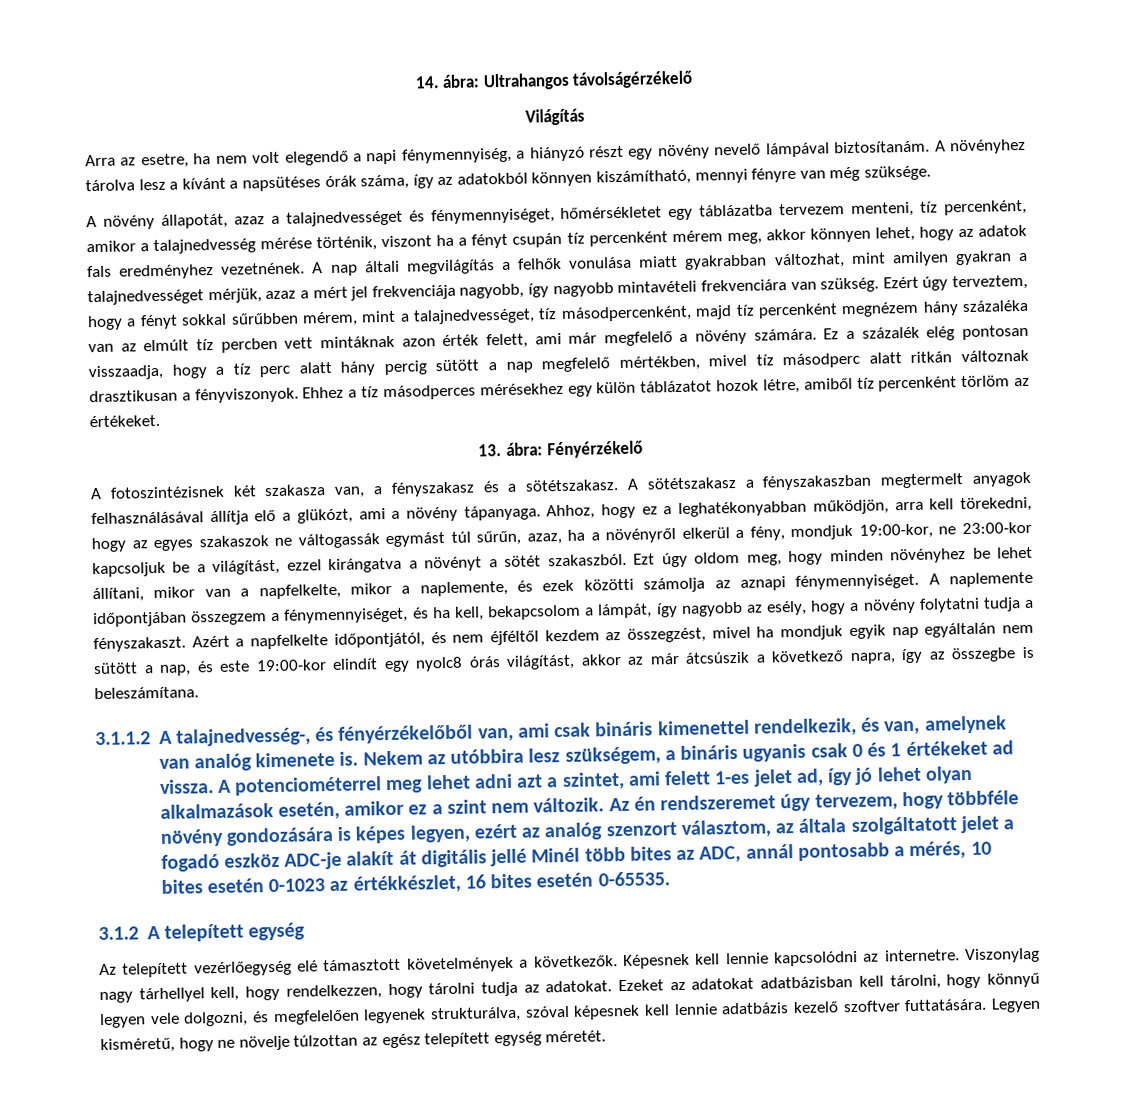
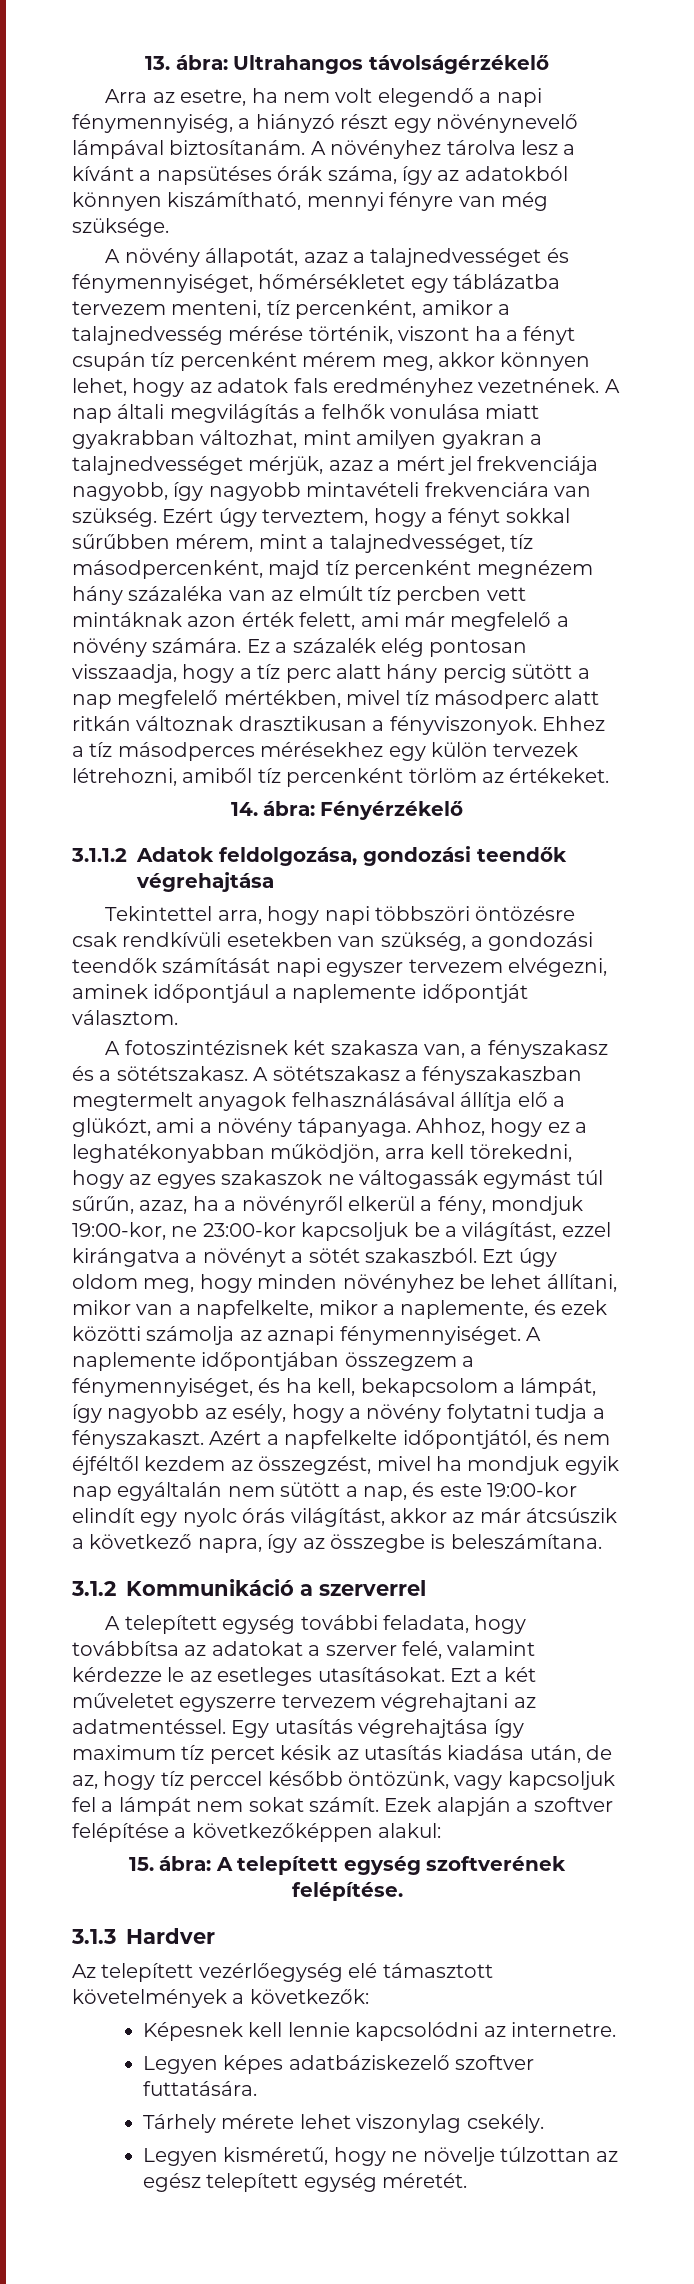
- 14. ábra: Ultrahangos távolságérzékelő
+ 13. ábra: Ultrahangos távolságérzékelő
- Világítás
- Arra az esetre, ha nem volt elegendő a napi fénymennyiség, a hiányzó részt egy növény nevelő lámpával biztosítanám.
+ Arra az esetre, ha nem volt elegendő a napi fénymennyiség, a hiányzó részt egy növénynevelő lámpával biztosítanám.
- Ehhez a tíz másodperces mérésekhez egy külön táblázatot hozok létre, amiből tíz percenként törlöm az értékeket.
+ Ehhez a tíz másodperces mérésekhez egy külön tervezek létrehozni, amiből tíz percenként törlöm az értékeket.
- 13. ábra: Fényérzékelő
+ 14. ábra: Fényérzékelő
+ 3.1.1.2 Adatok feldolgozása, gondozási teendők végrehajtása
+ Tekintettel arra, hogy napi többszöri öntözésre csak rendkívüli esetekben van szükség, a gondozási teendők számítását napi egyszer tervezem elvégezni, aminek időpontjául a naplemente időpontját választom.
- Azért a napfelkelte időpontjától, és nem éjféltől kezdem az összegzést, mivel ha mondjuk egyik nap egyáltalán nem sütött a nap, és este 19:00-kor elindít egy nyolc8 órás világítást, akkor az már átcsúszik a következő napra, így az összegbe is beleszámítana.
+ Azért a napfelkelte időpontjától, és nem éjféltől kezdem az összegzést, mivel ha mondjuk egyik nap egyáltalán nem sütött a nap, és este 19:00-kor elindít egy nyolc órás világítást, akkor az már átcsúszik a következő napra, így az összegbe is beleszámítana.
- 3.1.1.2 A talajnedvesség-, és fényérzékelőből van, ami csak bináris kimenettel rendelkezik, és van, amelynek van analóg kimenete is. Nekem az utóbbira lesz szükségem, a bináris ugyanis csak 0 és 1 értékeket ad vissza. A potenciométerrel meg lehet adni azt a szintet, ami felett 1-es jelet ad, így jó lehet olyan alkalmazások esetén, amikor ez a szint nem változik. Az én rendszeremet úgy tervezem, hogy többféle növény gondozására is képes legyen, ezért az analóg szenzort választom, az általa szolgáltatott jelet a fogadó eszköz ADC-je alakít át digitális jellé Minél több bites az ADC, annál pontosabb a mérés, 10 bites esetén 0-1023 az értékkészlet, 16 bites esetén 0-65535.
- 3.1.2 A telepített egység
+ 3.1.2 Kommunikáció a szerverrel
+ A telepített egység további feladata, hogy továbbítsa az adatokat a szerver felé, valamint kérdezze le az esetleges utasításokat. Ezt a két műveletet egyszerre tervezem végrehajtani az adatmentéssel. Egy utasítás végrehajtása így maximum tíz percet késik az utasítás kiadása után, de az, hogy tíz perccel később öntözünk, vagy kapcsoljuk fel a lámpát nem sokat számít. Ezek alapján a szoftver felépítése a következőképpen alakul:
+ 15. ábra: A telepített egység szoftverének felépítése.
+ 3.1.3 Hardver
- Az telepített vezérlőegység elé támasztott követelmények a következők. Képesnek kell lennie kapcsolódni az internetre. Viszonylag nagy tárhellyel kell, hogy rendelkezzen, hogy tárolni tudja az adatokat. Ezeket az adatokat adatbázisban kell tárolni, hogy könnyű legyen vele dolgozni, és megfelelően legyenek strukturálva, szóval képesnek kell lennie adatbázis kezelő szoftver futtatására. Legyen kisméretű, hogy ne növelje túlzottan az egész telepített egység méretét.
+ Az telepített vezérlőegység elé támasztott követelmények a következők:
+ Képesnek kell lennie kapcsolódni az internetre.
+ Legyen képes adatbáziskezelő szoftver futtatására.
+ Tárhely mérete lehet viszonylag csekély.
+ Legyen kisméretű, hogy ne növelje túlzottan az egész telepített egység méretét.

